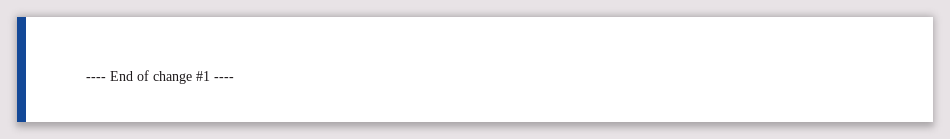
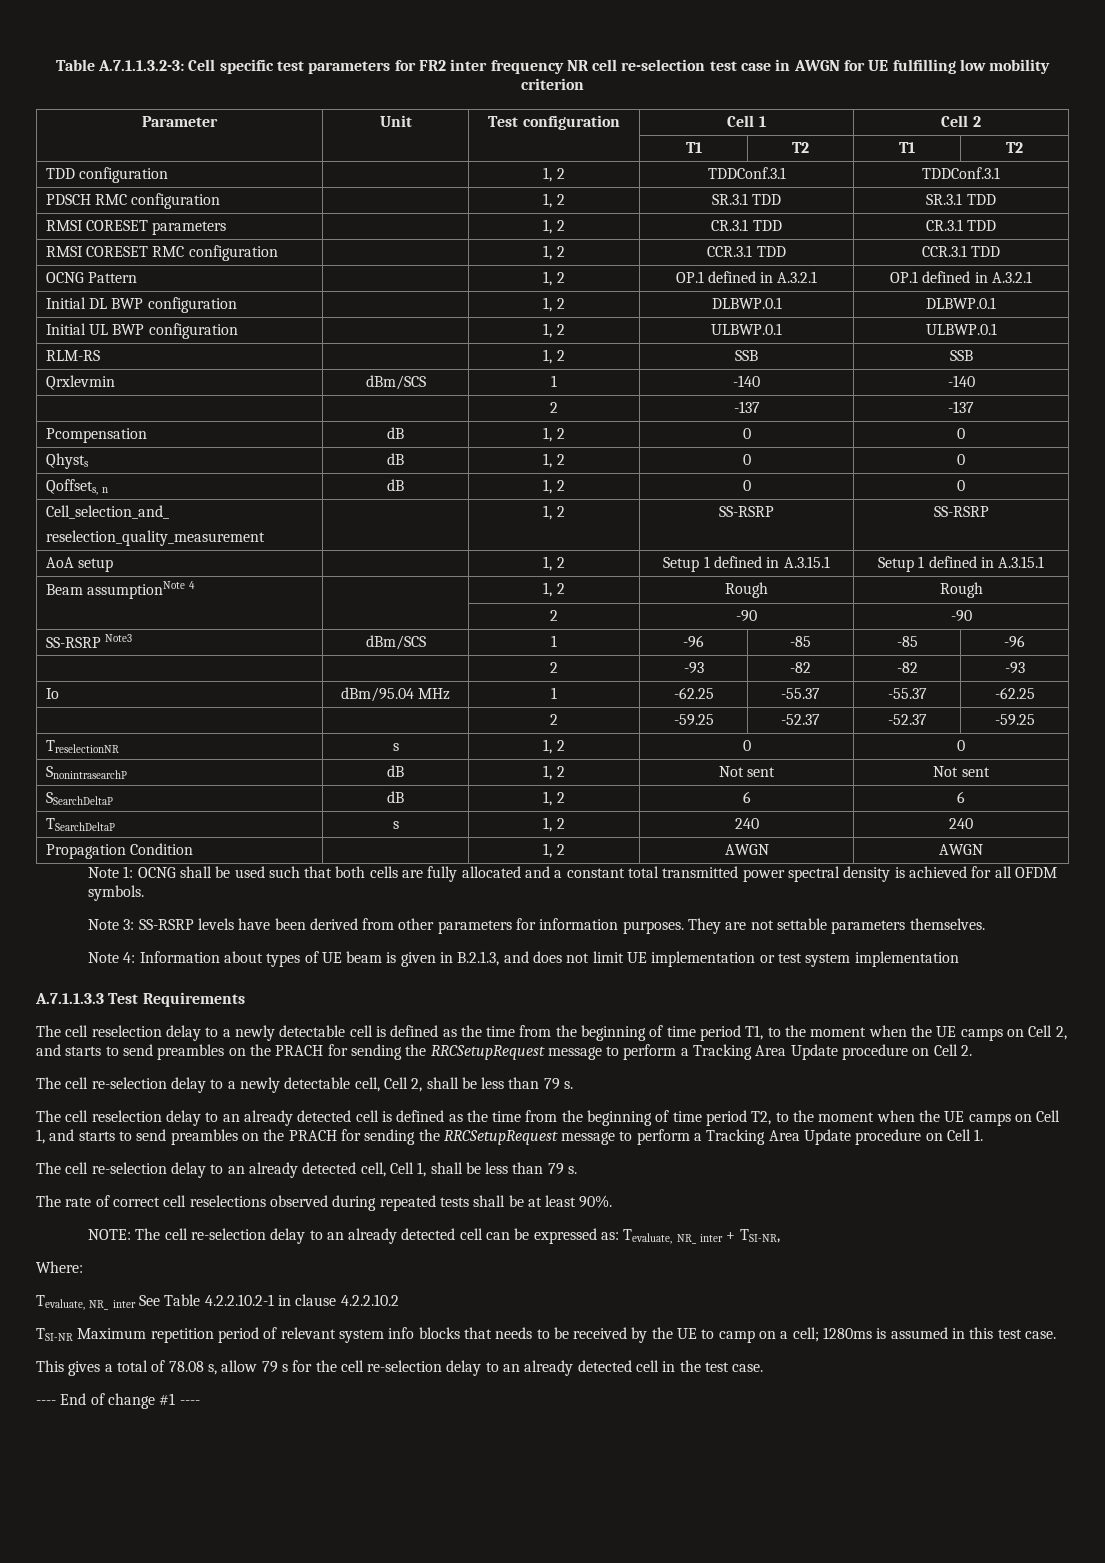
+ Table A.7.1.1.3.2-3: Cell specific test parameters for FR2 inter frequency NR cell re-selection test case in AWGN for UE fulfilling low mobility criterion
+ Parameter | Unit | Test configuration | Cell 1 | Cell 2
+ | | | T1 | T2 | T1 | T2
+ TDD configuration | | 1, 2 | TDDConf.3.1 | TDDConf.3.1
+ PDSCH RMC configuration | | 1, 2 | SR.3.1 TDD | SR.3.1 TDD
+ RMSI CORESET parameters | | 1, 2 | CR.3.1 TDD | CR.3.1 TDD
+ RMSI CORESET RMC configuration | | 1, 2 | CCR.3.1 TDD | CCR.3.1 TDD
+ OCNG Pattern | | 1, 2 | OP.1 defined in A.3.2.1 | OP.1 defined in A.3.2.1
+ Initial DL BWP configuration | | 1, 2 | DLBWP.0.1 | DLBWP.0.1
+ Initial UL BWP configuration | | 1, 2 | ULBWP.0.1 | ULBWP.0.1
+ RLM-RS | | 1, 2 | SSB | SSB
+ Qrxlevmin | dBm/SCS | 1 | -140 | -140
+ | | 2 | -137 | -137
+ Pcompensation | dB | 1, 2 | 0 | 0
+ Qhysts | dB | 1, 2 | 0 | 0
+ Qoffsets, n | dB | 1, 2 | 0 | 0
+ Cell_selection_and_
+ reselection_quality_measurement | | 1, 2 | SS-RSRP | SS-RSRP
+ AoA setup | | 1, 2 | Setup 1 defined in A.3.15.1 | Setup 1 defined in A.3.15.1
+ Beam assumptionNote 4 | | 1, 2 | Rough | Rough
+ | | 2 | -90 | -90
+ SS-RSRP Note3 | dBm/SCS | 1 | -96 | -85 | -85 | -96
+ | | 2 | -93 | -82 | -82 | -93
+ Io | dBm/95.04 MHz | 1 | -62.25 | -55.37 | -55.37 | -62.25
+ | | 2 | -59.25 | -52.37 | -52.37 | -59.25
+ TreselectionNR | s | 1, 2 | 0 | 0
+ SnonintrasearchP | dB | 1, 2 | Not sent | Not sent
+ SSearchDeltaP | dB | 1, 2 | 6 | 6
+ TSearchDeltaP | s | 1, 2 | 240 | 240
+ Propagation Condition | | 1, 2 | AWGN | AWGN
+ Note 1: OCNG shall be used such that both cells are fully allocated and a constant total transmitted power spectral density is achieved for all OFDM symbols.
+ Note 3: SS-RSRP levels have been derived from other parameters for information purposes. They are not settable parameters themselves.
+ Note 4: Information about types of UE beam is given in B.2.1.3, and does not limit UE implementation or test system implementation
+ A.7.1.1.3.3 Test Requirements
+ The cell reselection delay to a newly detectable cell is defined as the time from the beginning of time period T1, to the moment when the UE camps on Cell 2, and starts to send preambles on the PRACH for sending the RRCSetupRequest message to perform a Tracking Area Update procedure on Cell 2.
+ The cell re-selection delay to a newly detectable cell, Cell 2, shall be less than 79 s.
+ The cell reselection delay to an already detected cell is defined as the time from the beginning of time period T2, to the moment when the UE camps on Cell 1, and starts to send preambles on the PRACH for sending the RRCSetupRequest message to perform a Tracking Area Update procedure on Cell 1.
+ The cell re-selection delay to an already detected cell, Cell 1, shall be less than 79 s.
+ The rate of correct cell reselections observed during repeated tests shall be at least 90%.
+ NOTE: The cell re-selection delay to an already detected cell can be expressed as: Tevaluate, NR_ inter + TSI-NR,
+ Where:
+ Tevaluate, NR_ inter See Table 4.2.2.10.2-1 in clause 4.2.2.10.2
+ TSI-NR Maximum repetition period of relevant system info blocks that needs to be received by the UE to camp on a cell; 1280ms is assumed in this test case.
+ This gives a total of 78.08 s, allow 79 s for the cell re-selection delay to an already detected cell in the test case.

